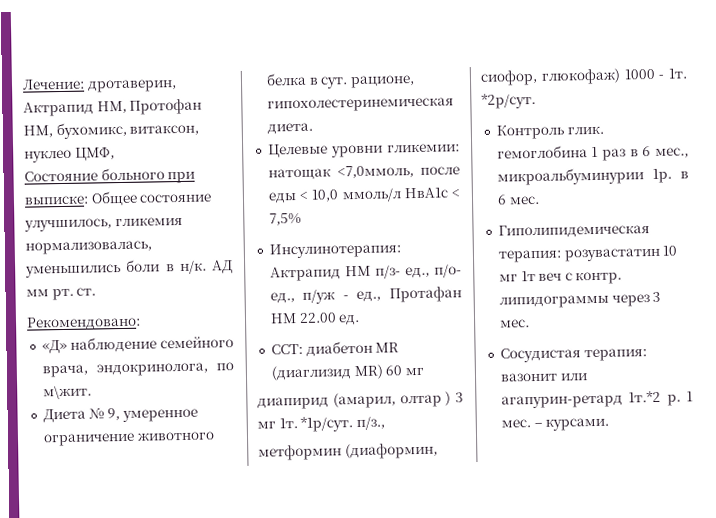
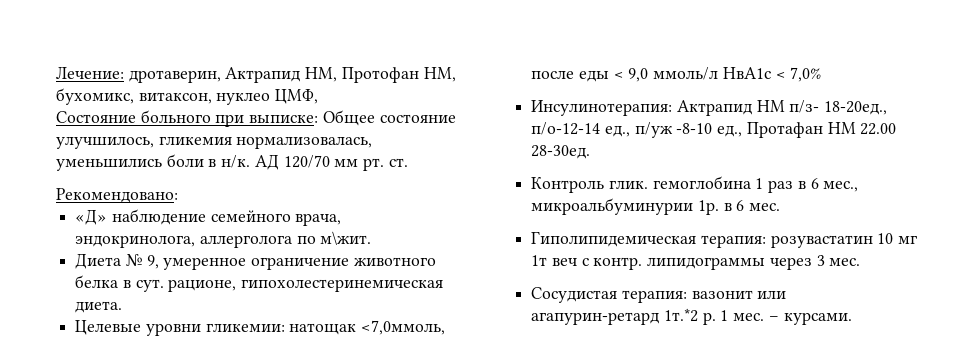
- АД мм рт. ст.
+ АД 120/70 мм рт. ст.
- «Д» наблюдение семейного врача, эндокринолога, по м\жит.
+ «Д» наблюдение семейного врача, эндокринолога, аллерголога по м\жит.
- Целевые уровни гликемии: натощак <7,0ммоль, после еды < 10,0 ммоль/л НвА1с < 7,5%
+ Целевые уровни гликемии: натощак <7,0ммоль, после еды < 9,0 ммоль/л НвА1с < 7,0%
- Инсулинотерапия: Актрапид НМ п/з- ед., п/о- ед., п/уж - ед., Протафан НМ 22.00 ед.
- ССТ: диабетон МR (диаглизид МR) 60 мг
- диапирид (амарил, олтар ) 3 мг 1т. *1р/сут. п/з.,
- метформин (диаформин, сиофор, глюкофаж) 1000 - 1т. *2р/сут.
+ Инсулинотерапия: Актрапид НМ п/з- 18-20ед., п/о-12-14 ед., п/уж -8-10 ед., Протафан НМ 22.00 28-30ед.

